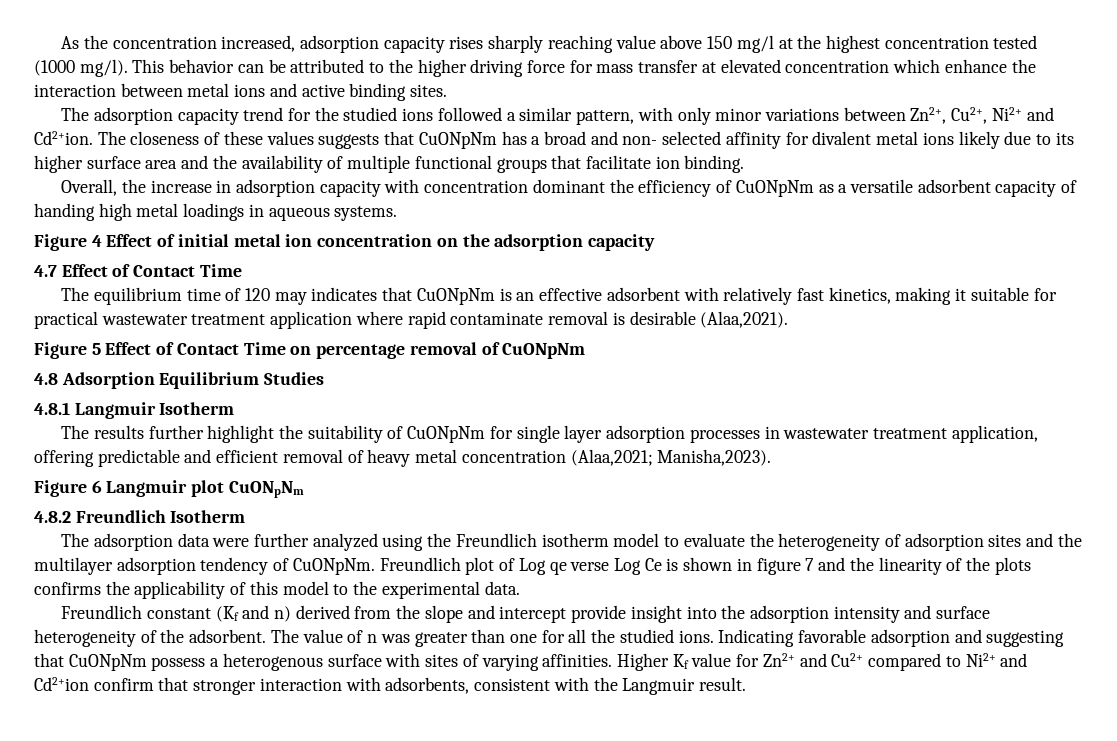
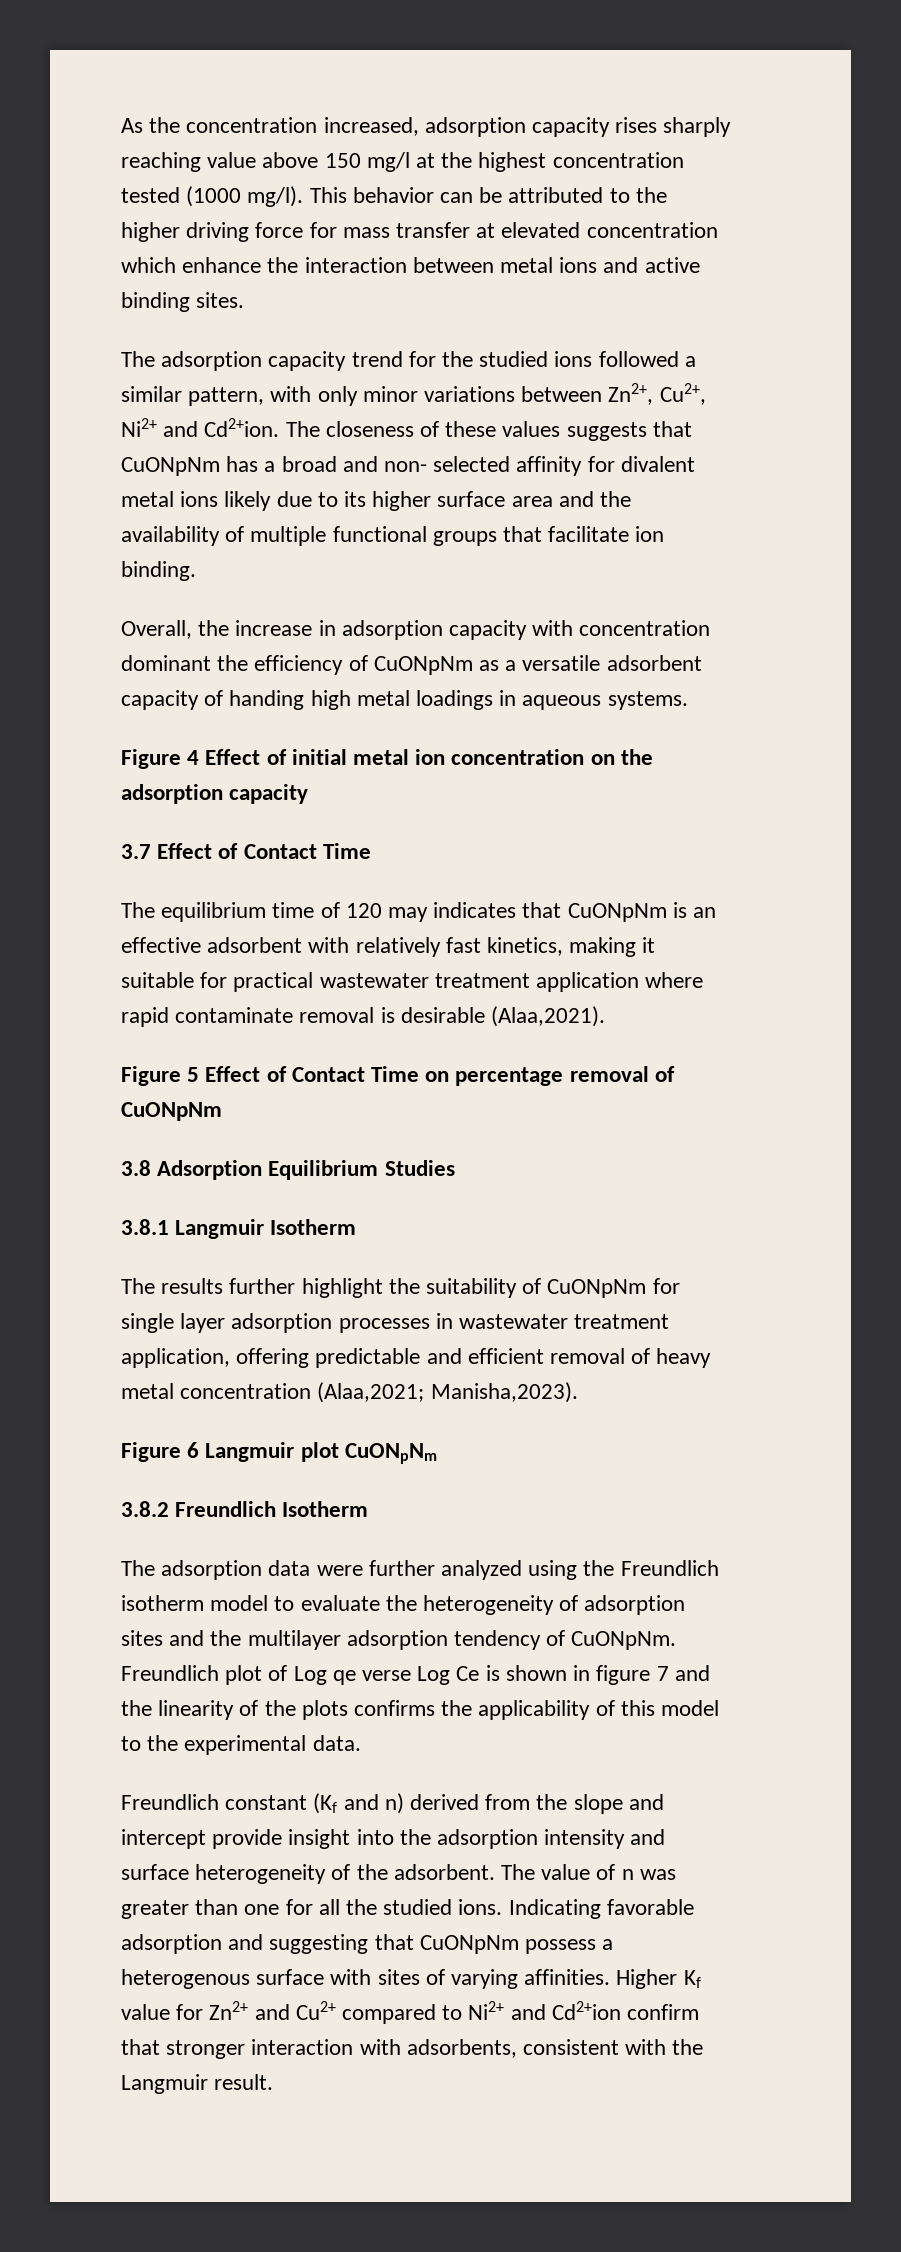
- 4.7 Effect of Contact Time
+ 3.7 Effect of Contact Time
- 4.8 Adsorption Equilibrium Studies
+ 3.8 Adsorption Equilibrium Studies
- 4.8.1 Langmuir Isotherm
+ 3.8.1 Langmuir Isotherm
- 4.8.2 Freundlich Isotherm
+ 3.8.2 Freundlich Isotherm

